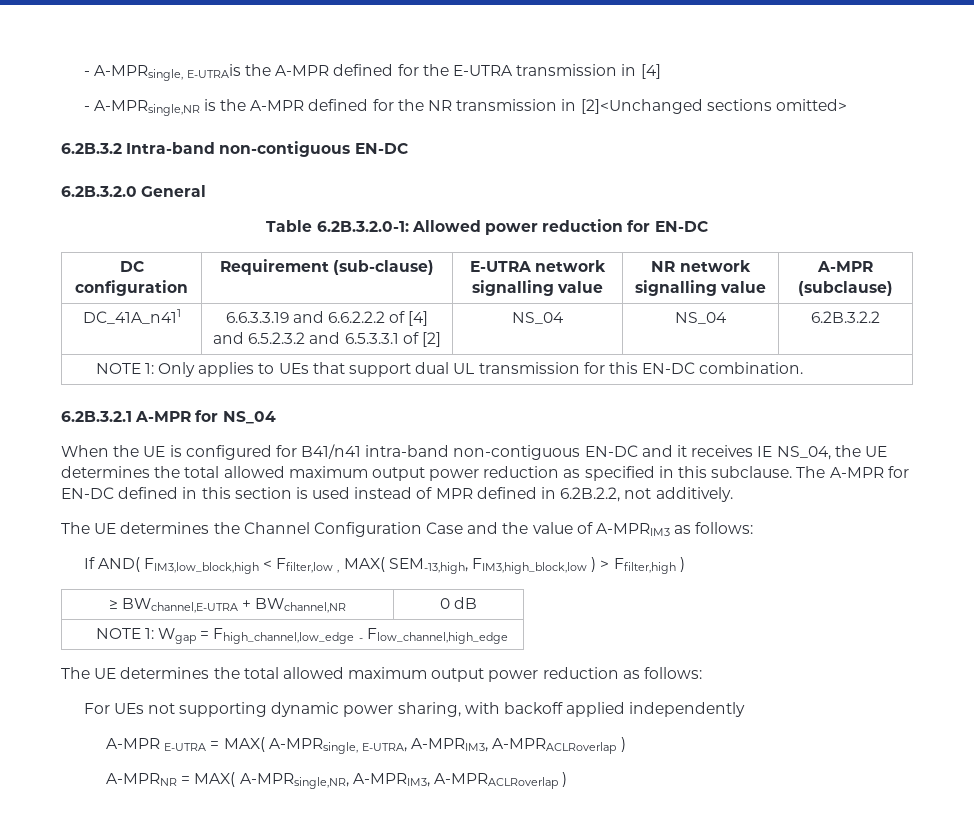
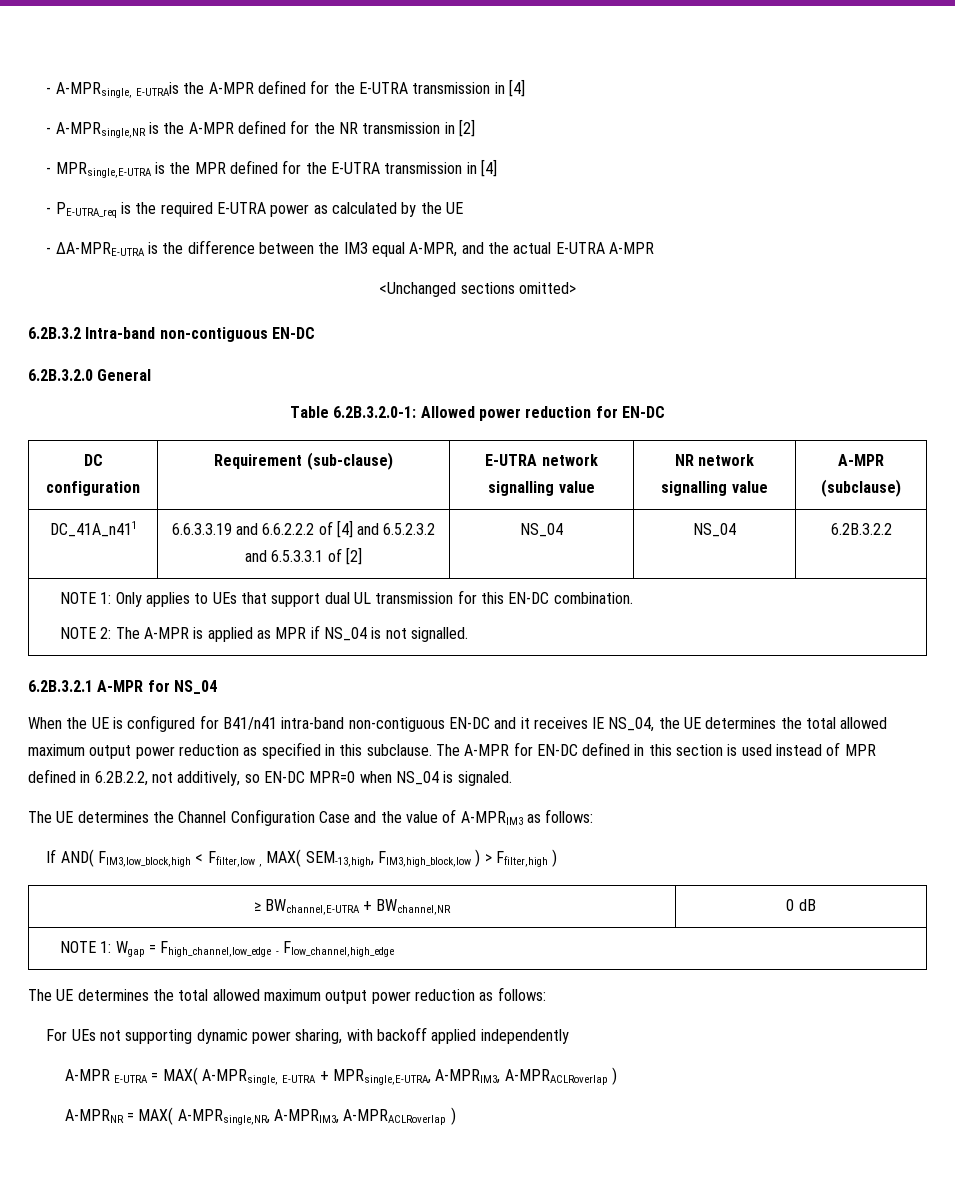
- - A-MPRsingle,NR is the A-MPR defined for the NR transmission in [2]<Unchanged sections omitted>
+ - A-MPRsingle,NR is the A-MPR defined for the NR transmission in [2]
+ - MPRsingle,E-UTRA is the MPR defined for the E-UTRA transmission in [4]
+ - PE-UTRA_req is the required E-UTRA power as calculated by the UE
+ - ΔA-MPRE-UTRA is the difference between the IM3 equal A-MPR, and the actual E-UTRA A-MPR
+ <Unchanged sections omitted>
  NOTE 1: Only applies to UEs that support dual UL transmission for this EN-DC combination.
+ NOTE 2: The A-MPR is applied as MPR if NS_04 is not signalled.
- The A-MPR for EN-DC defined in this section is used instead of MPR defined in 6.2B.2.2, not additively.
+ The A-MPR for EN-DC defined in this section is used instead of MPR defined in 6.2B.2.2, not additively, so EN-DC MPR=0 when NS_04 is signaled.
- A-MPR E-UTRA = MAX( A-MPRsingle, E-UTRA, A-MPRIM3, A-MPRACLRoverlap )
+ A-MPR E-UTRA = MAX( A-MPRsingle, E-UTRA + MPRsingle,E-UTRA, A-MPRIM3, A-MPRACLRoverlap )

